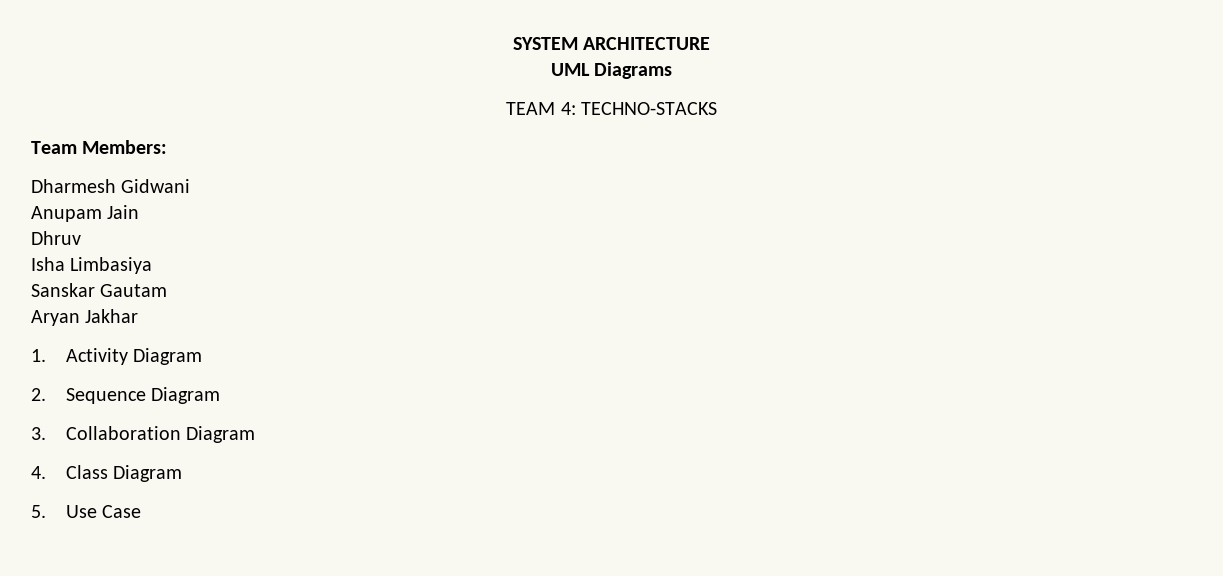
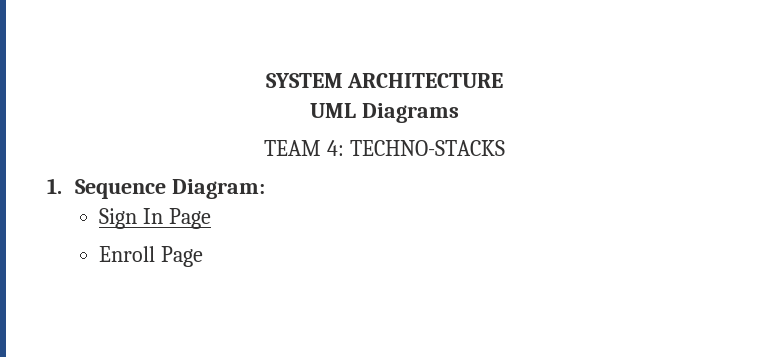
- Team Members:
- Dharmesh Gidwani
- Anupam Jain
- Dhruv
- Isha Limbasiya
- Sanskar Gautam
- Aryan Jakhar
- 1. Activity Diagram
- 2. Sequence Diagram
- 3. Collaboration Diagram
- 4. Class Diagram
- 5. Use Case
+ 1. Sequence Diagram:
+ Sign In Page
+ Enroll Page

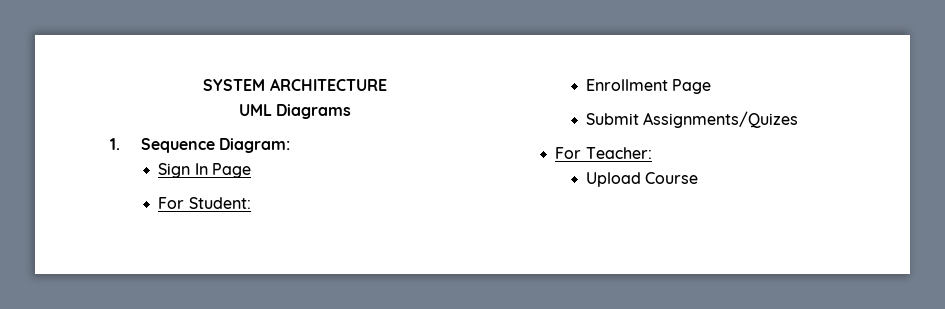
- TEAM 4: TECHNO-STACKS
- Enroll Page
+ For Student:
+ Enrollment Page
+ Submit Assignments/Quizes
+ For Teacher:
+ Upload Course

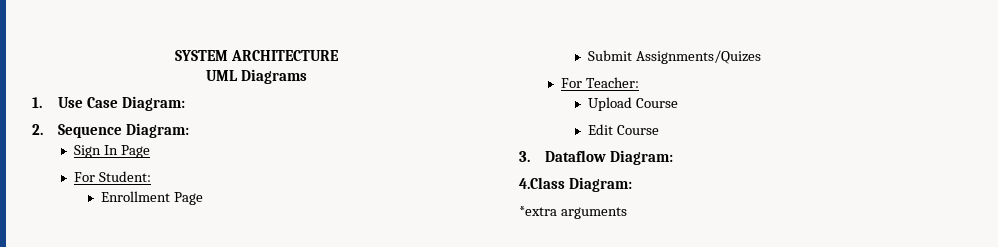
- 1. Sequence Diagram:
+ 1. Use Case Diagram:
+ 2. Sequence Diagram:
+ Edit Course
+ 3. Dataflow Diagram:
+ 4.Class Diagram:
+ *extra arguments

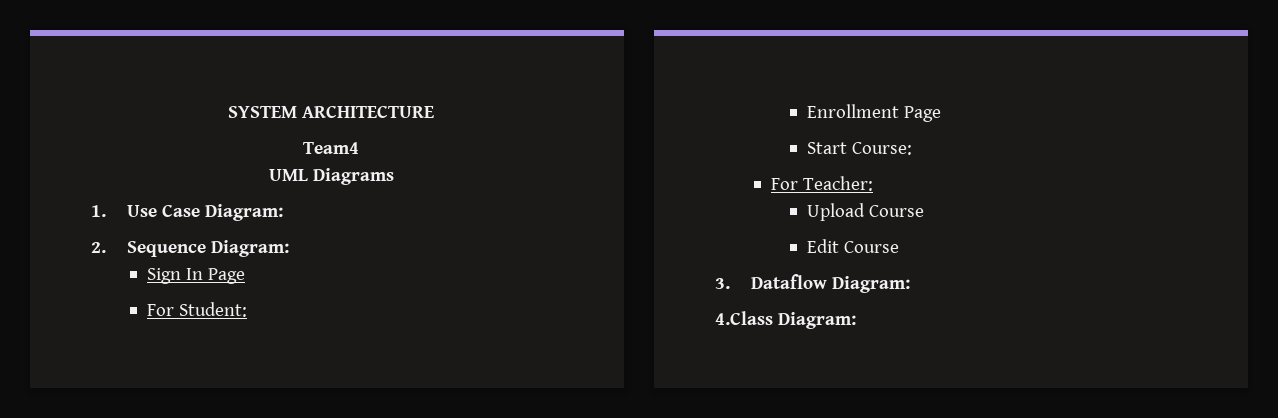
+ Team4
- Submit Assignments/Quizes
+ Start Course:
- *extra arguments

